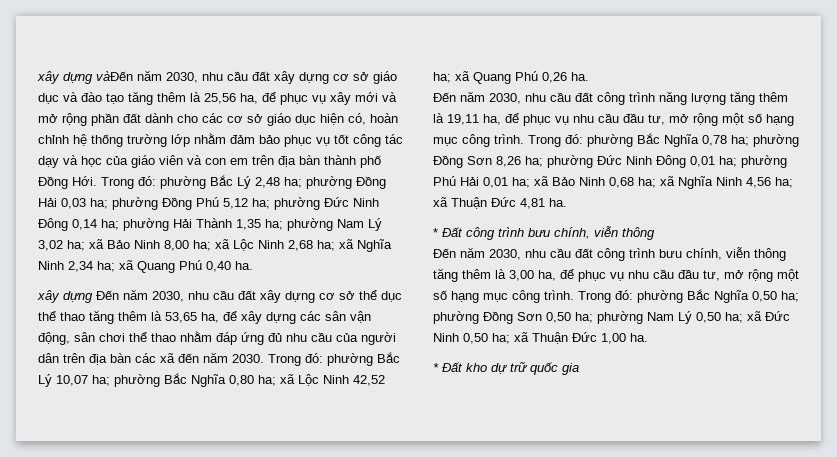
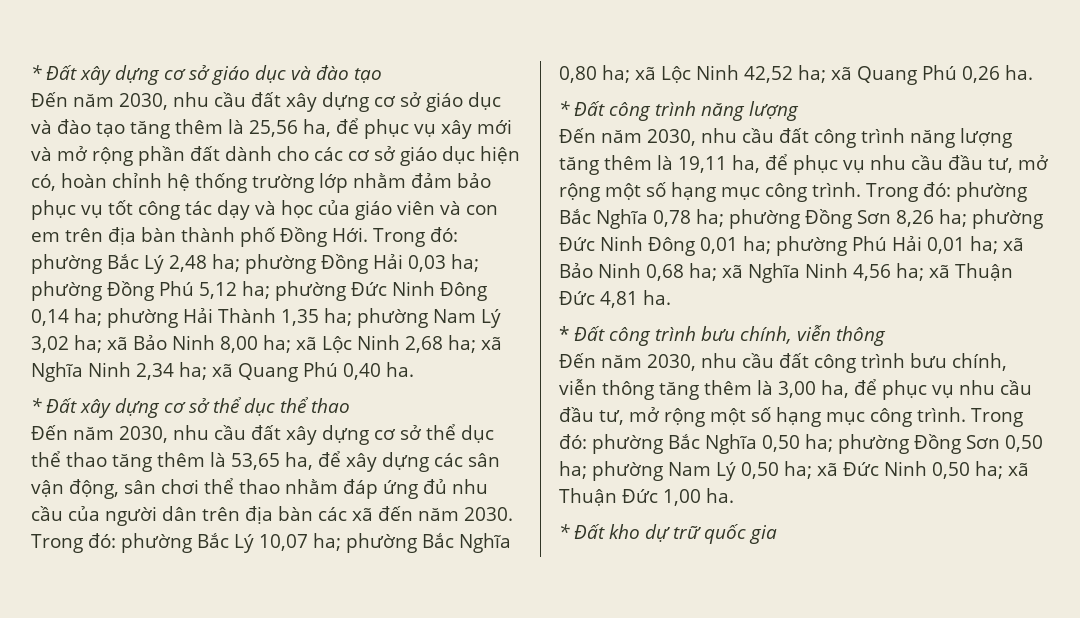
- xây dựng vàĐến năm 2030, nhu cầu đất xây dựng cơ sở giáo dục và đào tạo tăng thêm là 25,56 ha, để phục vụ xây mới và mở rộng phần đất dành cho các cơ sở giáo dục hiện có, hoàn chỉnh hệ thống trường lớp nhằm đảm bảo phục vụ tốt công tác dạy và học của giáo viên và con em trên địa bàn thành phố Đồng Hới. Trong đó:
+ * Đất xây dựng cơ sở giáo dục và đào tạo
+ Đến năm 2030, nhu cầu đất xây dựng cơ sở giáo dục và đào tạo tăng thêm là 25,56 ha, để phục vụ xây mới và mở rộng phần đất dành cho các cơ sở giáo dục hiện có, hoàn chỉnh hệ thống trường lớp nhằm đảm bảo phục vụ tốt công tác dạy và học của giáo viên và con em trên địa bàn thành phố Đồng Hới. Trong đó:
- xây dựng Đến năm 2030, nhu cầu đất xây dựng cơ sở thể dục thể thao tăng thêm là 53,65 ha, để xây dựng các sân vận động, sân chơi thể thao nhằm đáp ứng đủ nhu cầu của người dân trên địa bàn các xã đến năm 2030.
+ * Đất xây dựng cơ sở thể dục thể thao
+ Đến năm 2030, nhu cầu đất xây dựng cơ sở thể dục thể thao tăng thêm là 53,65 ha, để xây dựng các sân vận động, sân chơi thể thao nhằm đáp ứng đủ nhu cầu của người dân trên địa bàn các xã đến năm 2030.
+ * Đất công trình năng lượng

